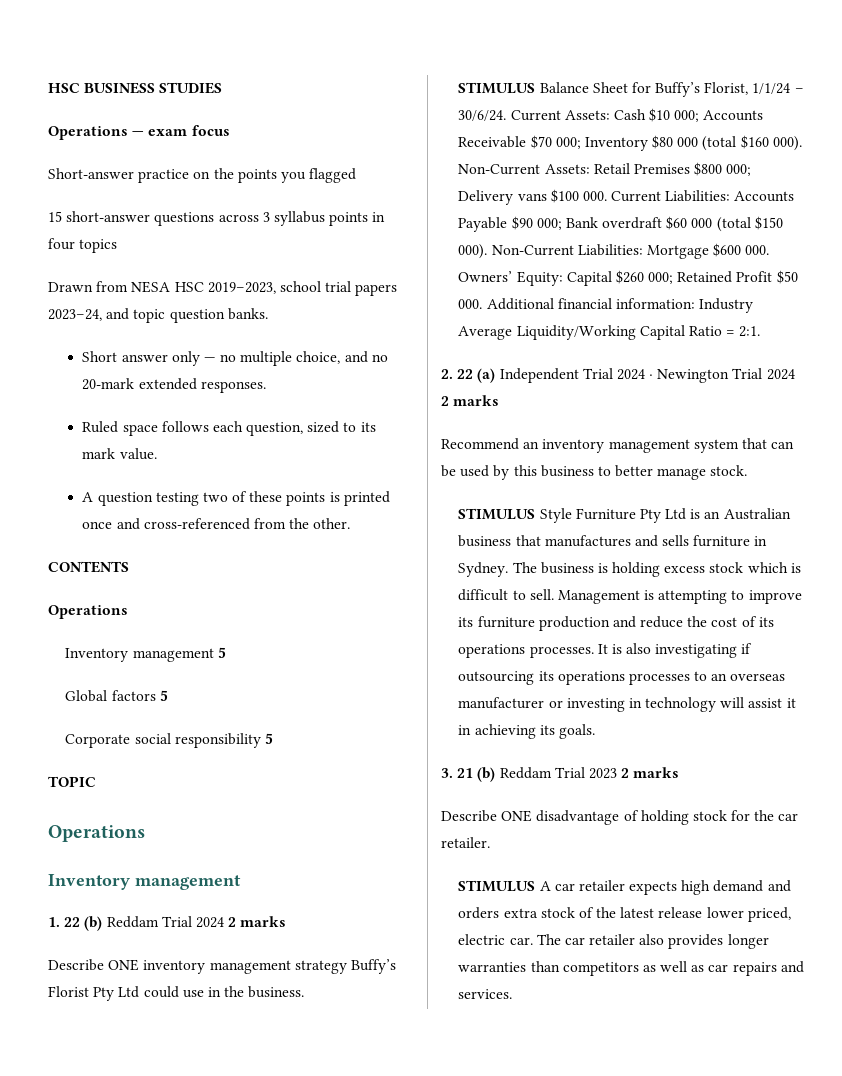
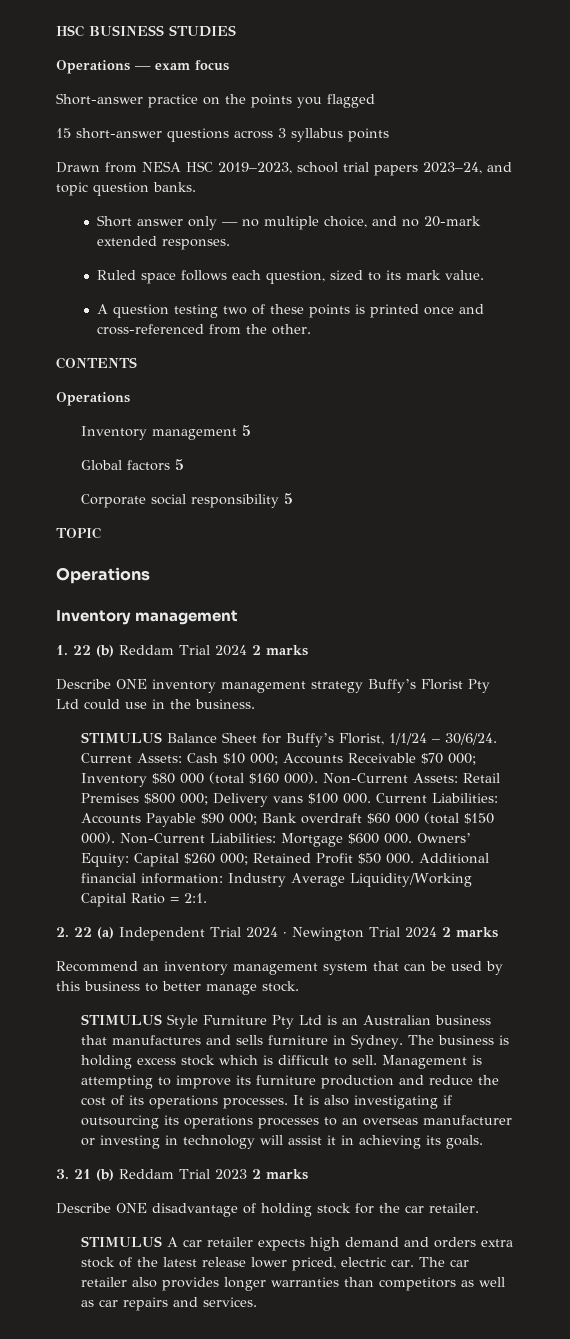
- 15 short-answer questions across 3 syllabus points in four topics
+ 15 short-answer questions across 3 syllabus points

